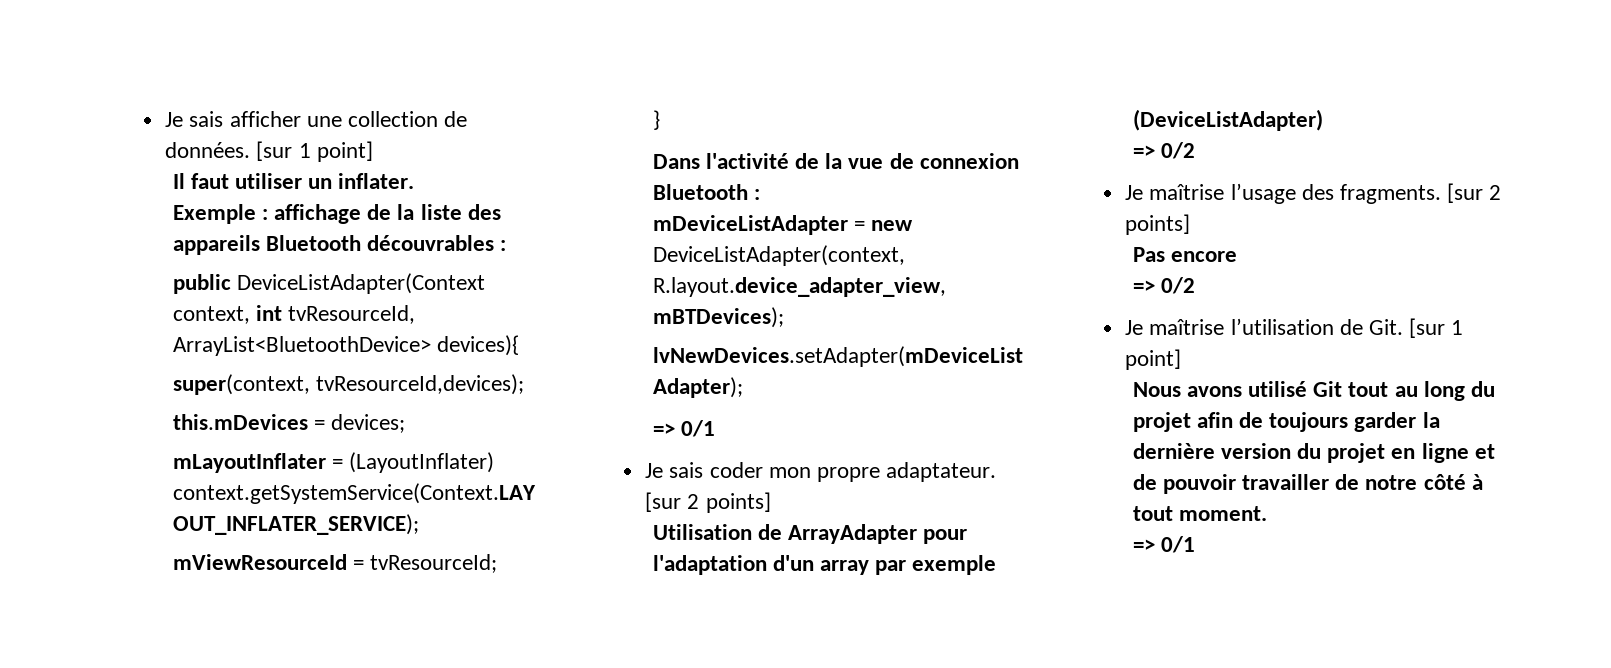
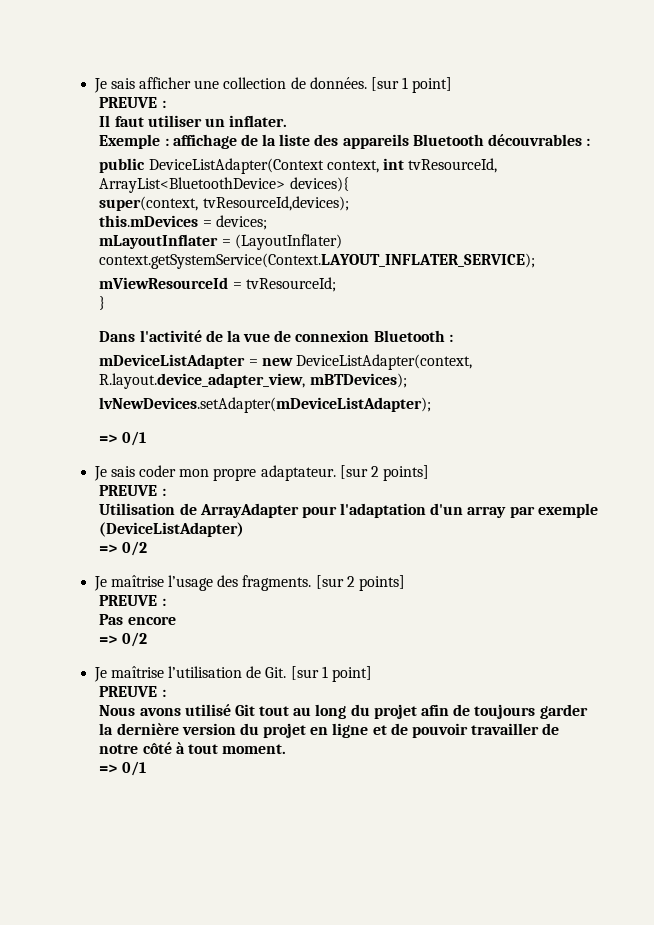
  Je sais afficher une collection de données. [sur 1 point]
+ PREUVE :
  Je sais coder mon propre adaptateur. [sur 2 points]
+ PREUVE :
  Je maîtrise l’usage des fragments. [sur 2 points]
+ PREUVE :
  Je maîtrise l’utilisation de Git. [sur 1 point]
+ PREUVE :

